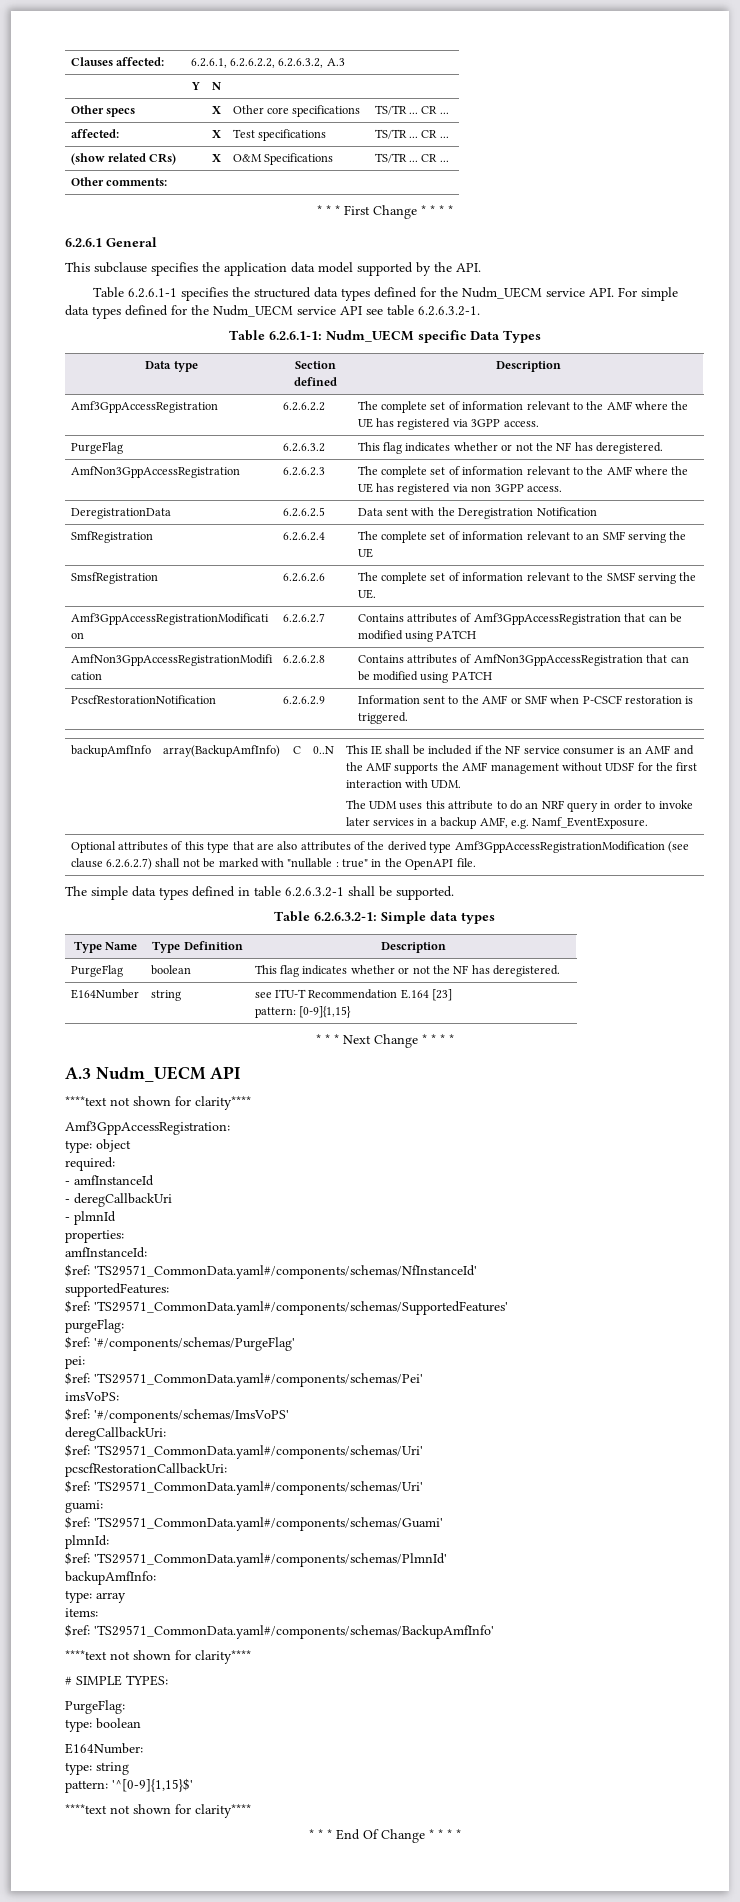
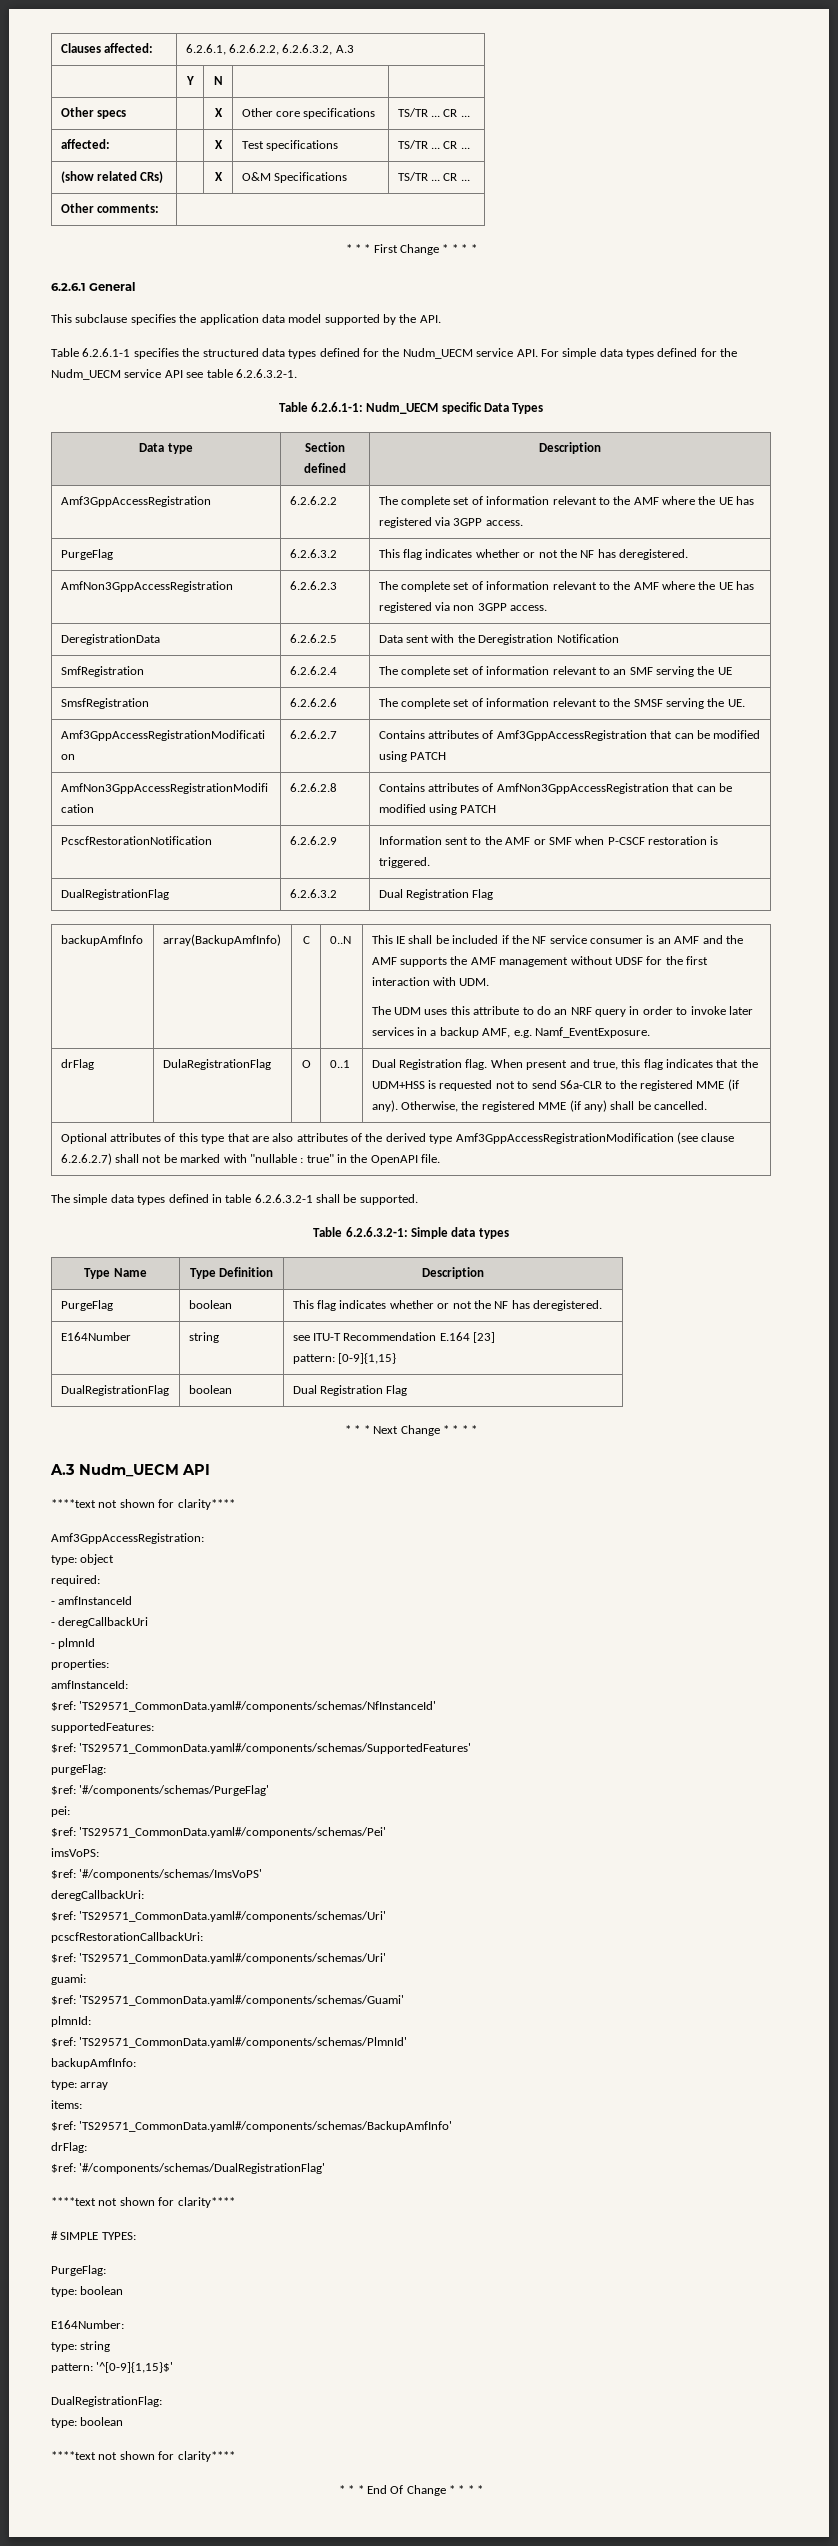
+ DualRegistrationFlag | 6.2.6.3.2 | Dual Registration Flag
+ drFlag | DulaRegistrationFlag | O | 0..1 | Dual Registration flag. When present and true, this flag indicates that the UDM+HSS is requested not to send S6a-CLR to the registered MME (if any). Otherwise, the registered MME (if any) shall be cancelled.
+ DualRegistrationFlag | boolean | Dual Registration Flag
+ drFlag:
+ $ref: '#/components/schemas/DualRegistrationFlag'
+ DualRegistrationFlag:
+ type: boolean

